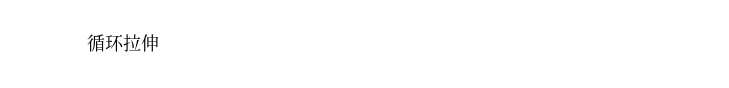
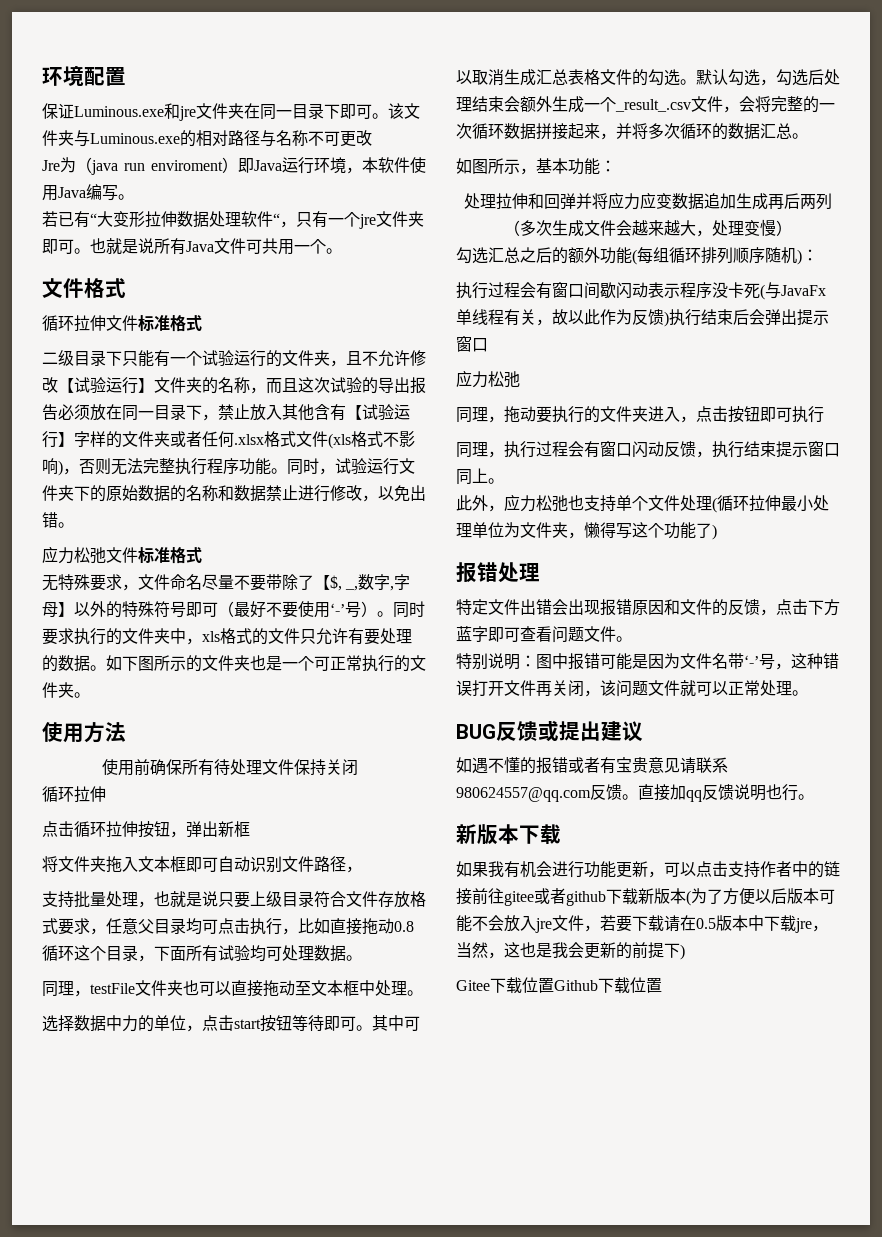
+ 环境配置
+ 保证Luminous.exe和jre文件夹在同一目录下即可。该文件夹与Luminous.exe的相对路径与名称不可更改
+ Jre为（java run enviroment）即Java运行环境，本软件使用Java编写。
+ 若已有“大变形拉伸数据处理软件“，只有一个jre文件夹即可。也就是说所有Java文件可共用一个。
+ 文件格式
+ 循环拉伸文件标准格式
+ 二级目录下只能有一个试验运行的文件夹，且不允许修改【试验运行】文件夹的名称，而且这次试验的导出报告必须放在同一目录下，禁止放入其他含有【试验运行】字样的文件夹或者任何.xlsx格式文件(xls格式不影响)，否则无法完整执行程序功能。同时，试验运行文件夹下的原始数据的名称和数据禁止进行修改，以免出错。
+ 应力松弛文件标准格式
+ 无特殊要求，文件命名尽量不要带除了【$, _,数字,字母】以外的特殊符号即可（最好不要使用‘-’号）。同时要求执行的文件夹中，xls格式的文件只允许有要处理的数据。如下图所示的文件夹也是一个可正常执行的文件夹。
+ 使用方法
+ 使用前确保所有待处理文件保持关闭
  循环拉伸
+ 点击循环拉伸按钮，弹出新框
+ 将文件夹拖入文本框即可自动识别文件路径，
+ 支持批量处理，也就是说只要上级目录符合文件存放格式要求，任意父目录均可点击执行，比如直接拖动0.8循环这个目录，下面所有试验均可处理数据。
+ 同理，testFile文件夹也可以直接拖动至文本框中处理。
+ 选择数据中力的单位，点击start按钮等待即可。其中可以取消生成汇总表格文件的勾选。默认勾选，勾选后处理结束会额外生成一个_result_.csv文件，会将完整的一次循环数据拼接起来，并将多次循环的数据汇总。
+ 如图所示，基本功能：
+ 处理拉伸和回弹并将应力应变数据追加生成再后两列（多次生成文件会越来越大，处理变慢）
+ 勾选汇总之后的额外功能(每组循环排列顺序随机)：
+ 执行过程会有窗口间歇闪动表示程序没卡死(与JavaFx单线程有关，故以此作为反馈)执行结束后会弹出提示窗口
+ 应力松弛
+ 同理，拖动要执行的文件夹进入，点击按钮即可执行
+ 同理，执行过程会有窗口闪动反馈，执行结束提示窗口同上。
+ 此外，应力松弛也支持单个文件处理(循环拉伸最小处理单位为文件夹，懒得写这个功能了)
+ 报错处理
+ 特定文件出错会出现报错原因和文件的反馈，点击下方蓝字即可查看问题文件。
+ 特别说明：图中报错可能是因为文件名带‘-’号，这种错误打开文件再关闭，该问题文件就可以正常处理。
+ BUG反馈或提出建议
+ 如遇不懂的报错或者有宝贵意见请联系980624557@qq.com反馈。直接加qq反馈说明也行。
+ 新版本下载
+ 如果我有机会进行功能更新，可以点击支持作者中的链接前往gitee或者github下载新版本(为了方便以后版本可能不会放入jre文件，若要下载请在0.5版本中下载jre，当然，这也是我会更新的前提下)
+ Gitee下载位置Github下载位置

